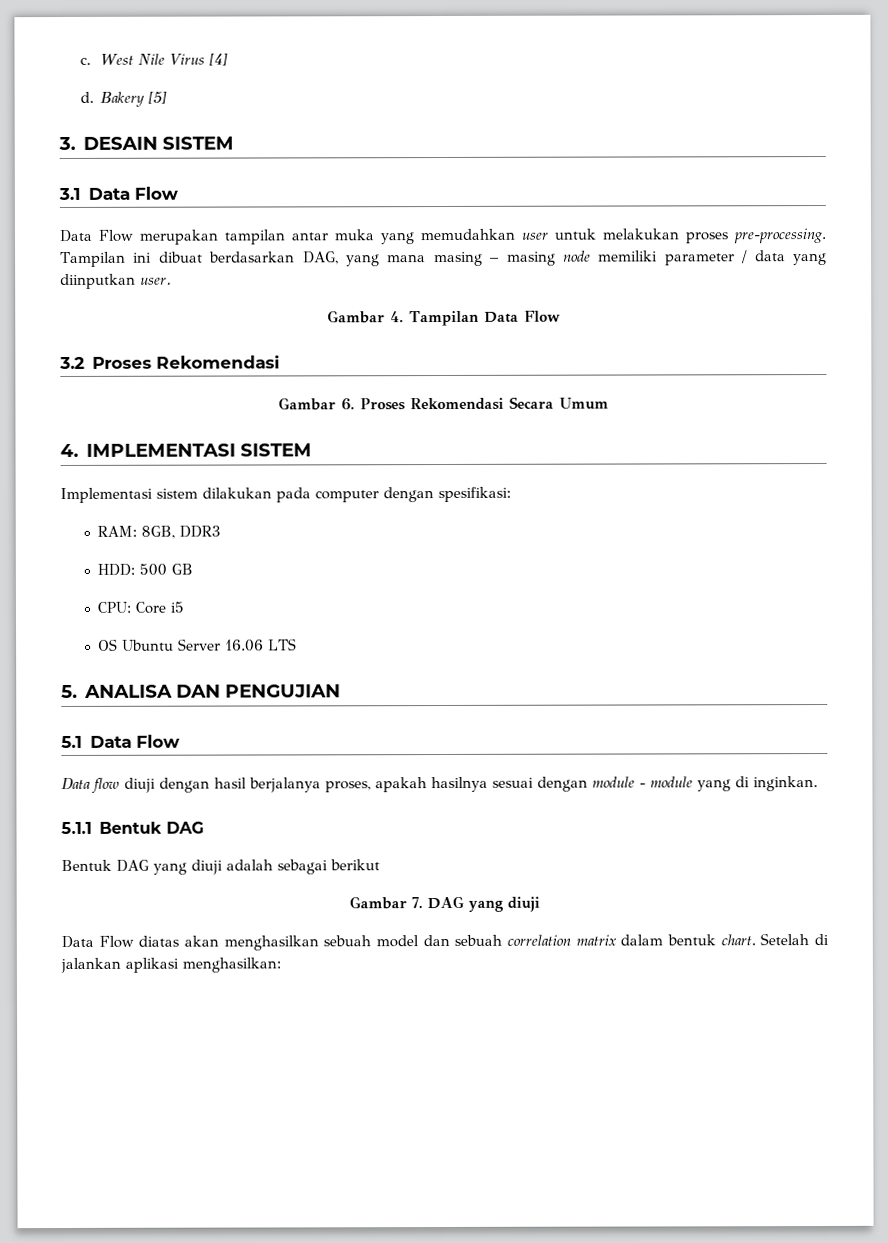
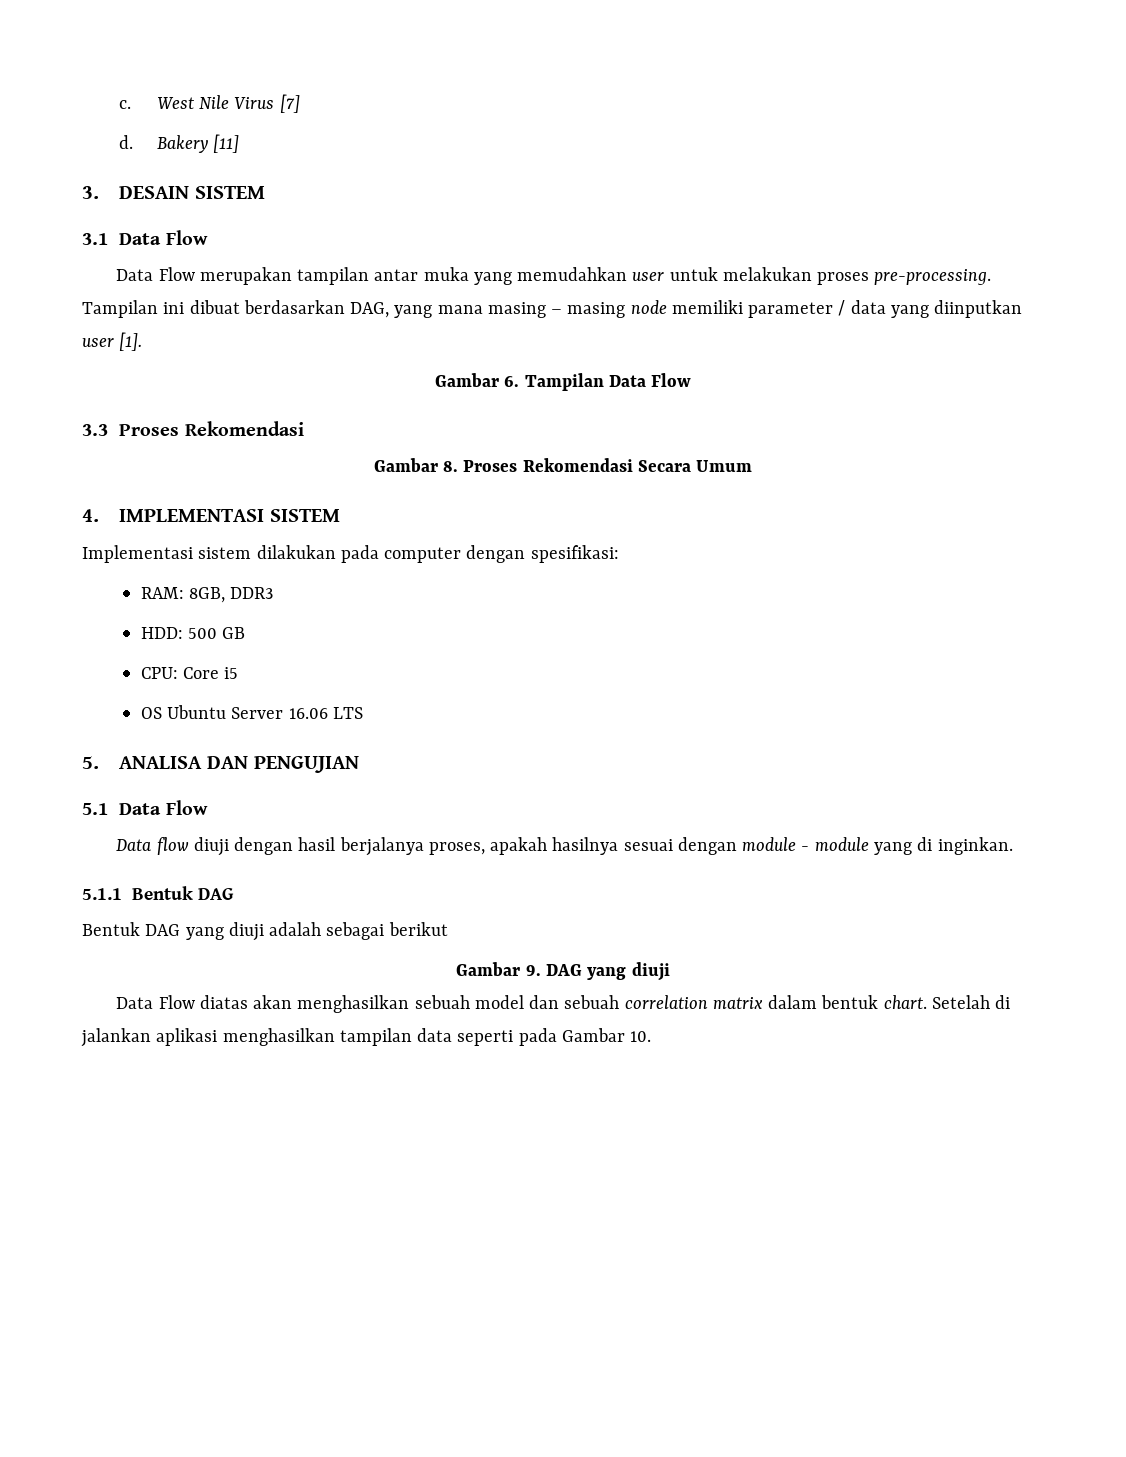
- West Nile Virus [4]
+ West Nile Virus [7]
- Bakery [5]
+ Bakery [11]
- Tampilan ini dibuat berdasarkan DAG, yang mana masing – masing node memiliki parameter / data yang diinputkan user.
- Gambar 4. Tampilan Data Flow
+ Tampilan ini dibuat berdasarkan DAG, yang mana masing – masing node memiliki parameter / data yang diinputkan user [1].
+ Gambar 6. Tampilan Data Flow
- 3.2 Proses Rekomendasi
+ 3.3 Proses Rekomendasi
- Gambar 6. Proses Rekomendasi Secara Umum
+ Gambar 8. Proses Rekomendasi Secara Umum
- Gambar 7. DAG yang diuji
+ Gambar 9. DAG yang diuji
- Setelah di jalankan aplikasi menghasilkan:
+ Setelah di jalankan aplikasi menghasilkan tampilan data seperti pada Gambar 10.

